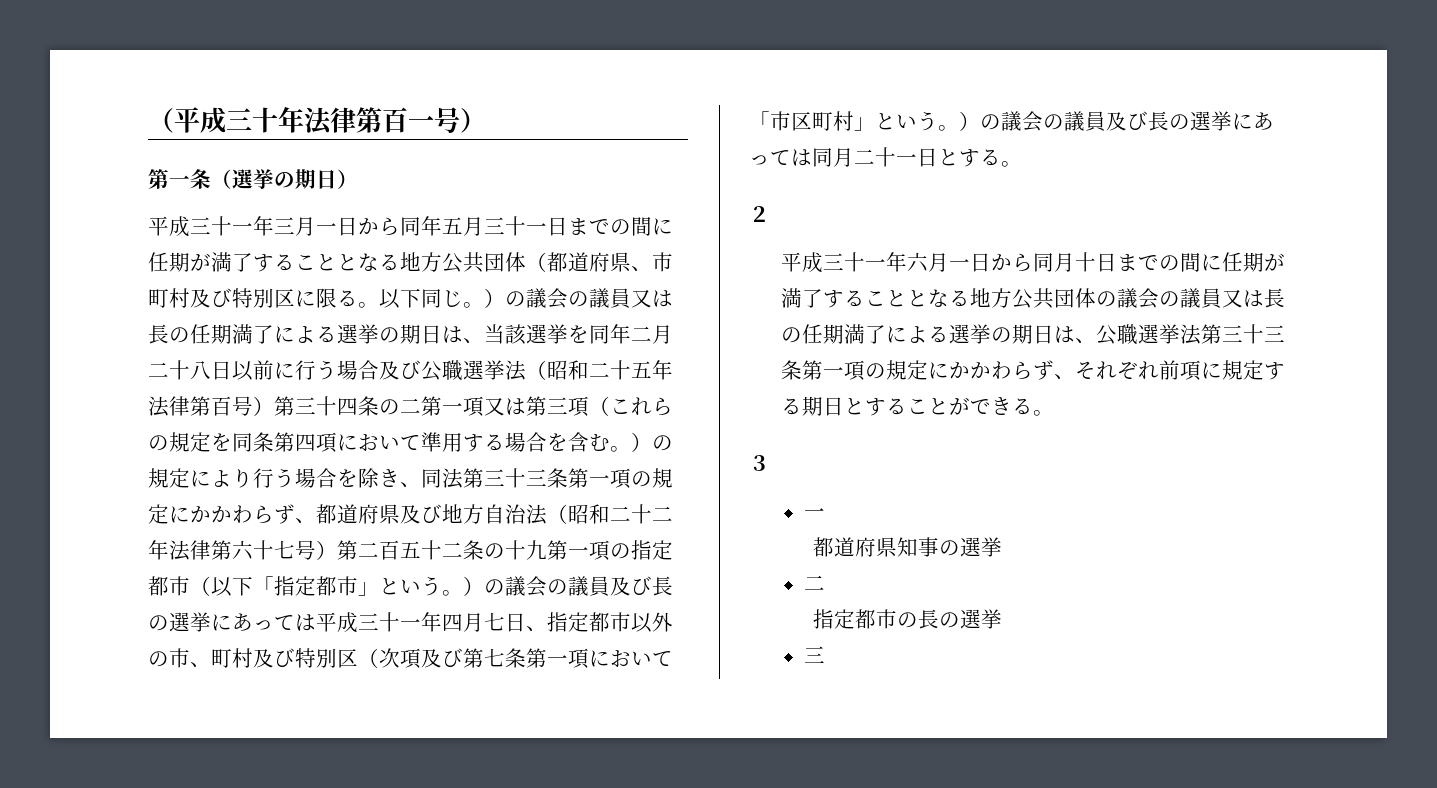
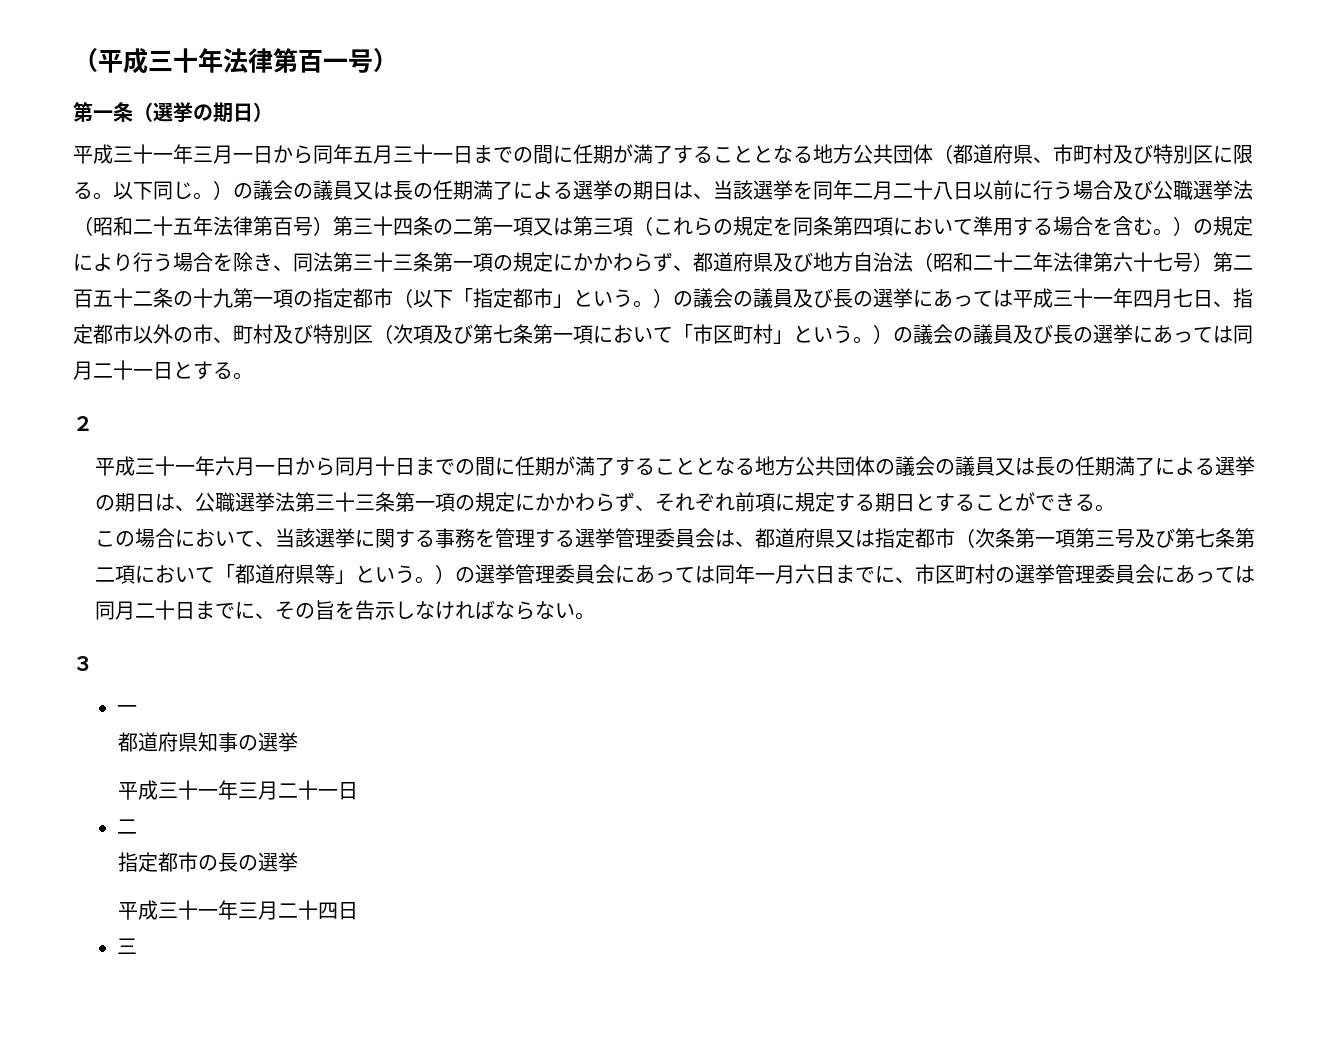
+ この場合において、当該選挙に関する事務を管理する選挙管理委員会は、都道府県又は指定都市（次条第一項第三号及び第七条第二項において「都道府県等」という。）の選挙管理委員会にあっては同年一月六日までに、市区町村の選挙管理委員会にあっては同月二十日までに、その旨を告示しなければならない。
+ 平成三十一年三月二十一日
+ 平成三十一年三月二十四日

